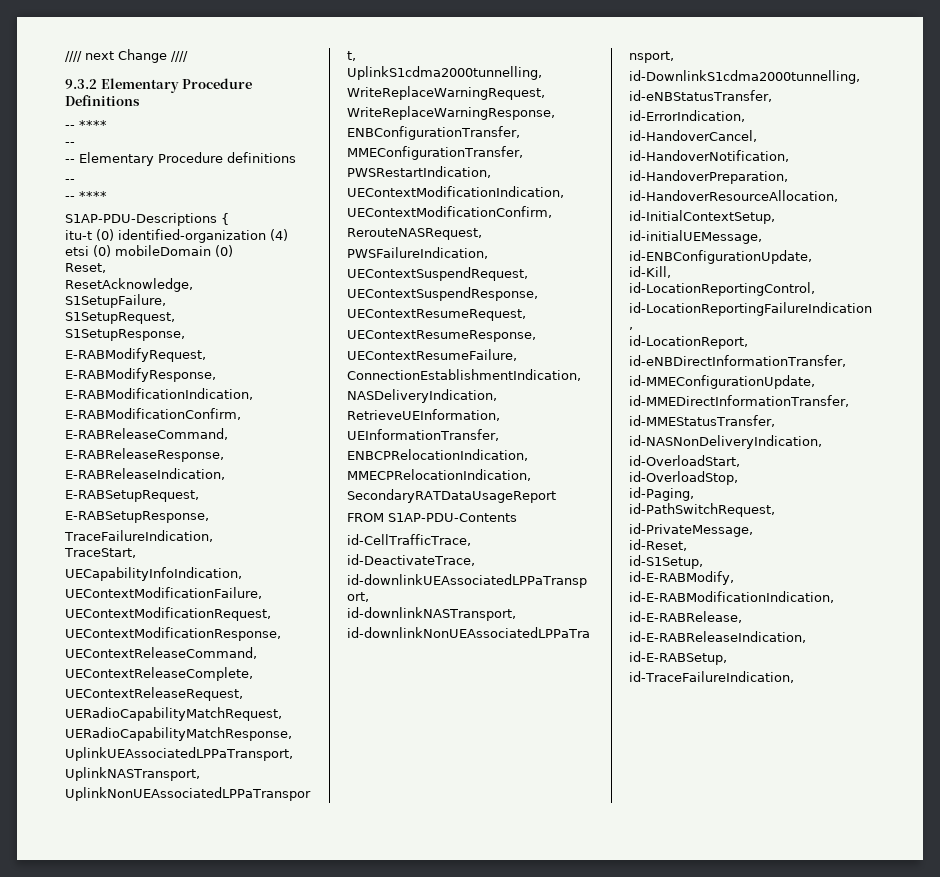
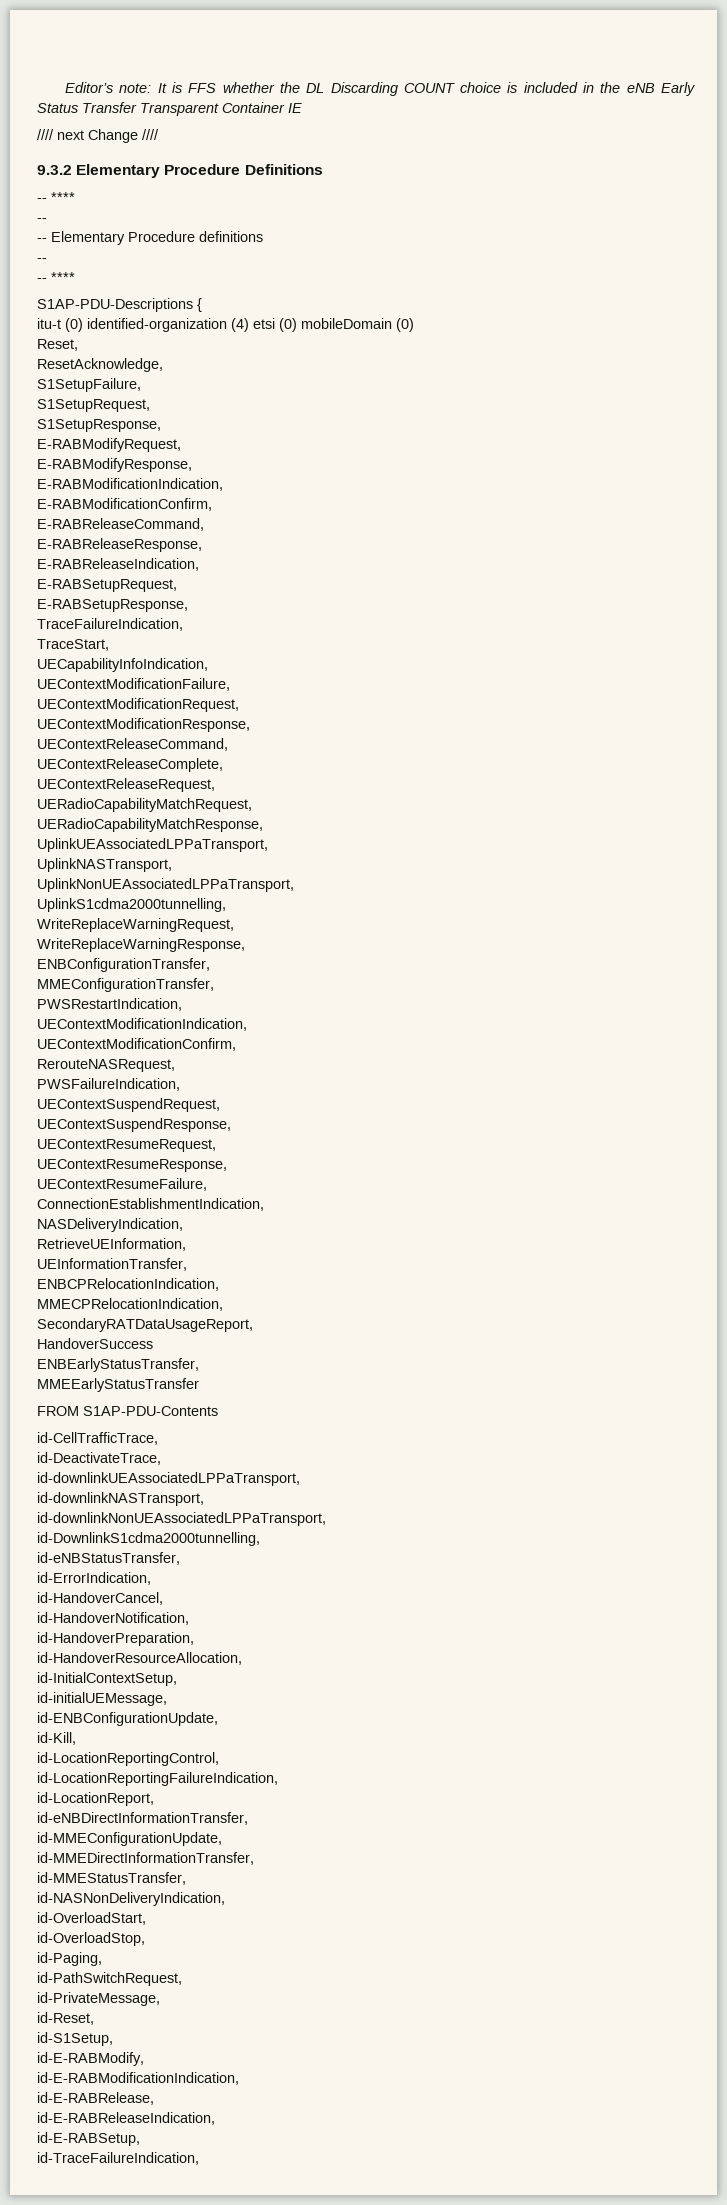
+ Editor’s note: It is FFS whether the DL Discarding COUNT choice is included in the eNB Early Status Transfer Transparent Container IE
- SecondaryRATDataUsageReport
+ SecondaryRATDataUsageReport,
+ HandoverSuccess
+ ENBEarlyStatusTransfer,
+ MMEEarlyStatusTransfer

